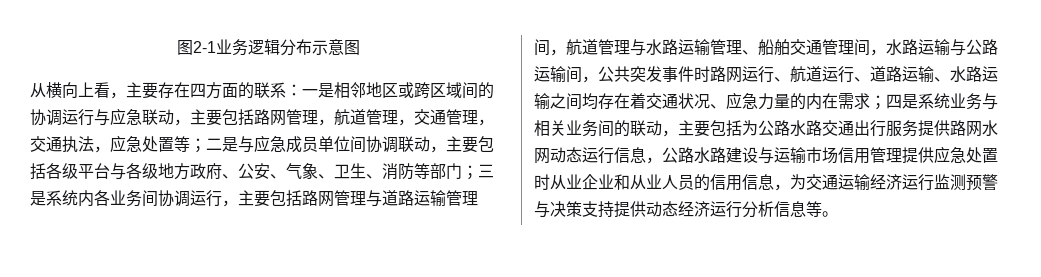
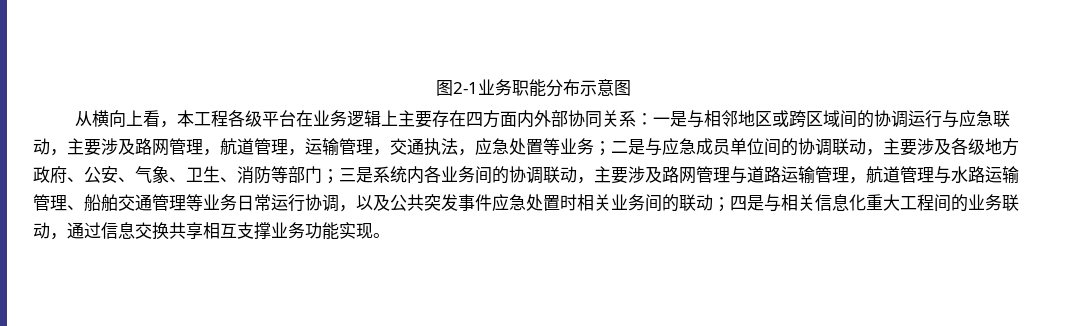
- 图2-1业务逻辑分布示意图
+ 图2-1业务职能分布示意图
- 从横向上看，主要存在四方面的联系：
+ 从横向上看，本工程各级平台在业务逻辑上主要存在四方面内外部协同关系：
- 一是相邻地区或跨区域间的协调运行与应急联动，主要包括路网管理，航道管理，交通管理，交通执法，应急处置等；
+ 一是与相邻地区或跨区域间的协调运行与应急联动，主要涉及路网管理，航道管理，运输管理，交通执法，应急处置等业务；
- 二是与应急成员单位间协调联动，主要包括各级平台与各级地方政府、公安、气象、卫生、消防等部门；
+ 二是与应急成员单位间的协调联动，主要涉及各级地方政府、公安、气象、卫生、消防等部门；
- 三是系统内各业务间协调运行，主要包括路网管理与道路运输管理间，航道管理与水路运输管理、船舶交通管理间，水路运输与公路运输间，公共突发事件时路网运行、航道运行、道路运输、水路运输之间均存在着交通状况、应急力量的内在需求；四是系统业务与相关业务间的联动，主要包括为公路水路交通出行服务提供路网水网动态运行信息，公路水路建设与运输市场信用管理提供应急处置时从业企业和从业人员的信用信息，为交通运输经济运行监测预警与决策支持提供动态经济运行分析信息等。
+ 三是系统内各业务间的协调联动，主要涉及路网管理与道路运输管理，航道管理与水路运输管理、船舶交通管理等业务日常运行协调，以及公共突发事件应急处置时相关业务间的联动；四是与相关信息化重大工程间的业务联动，通过信息交换共享相互支撑业务功能实现。

